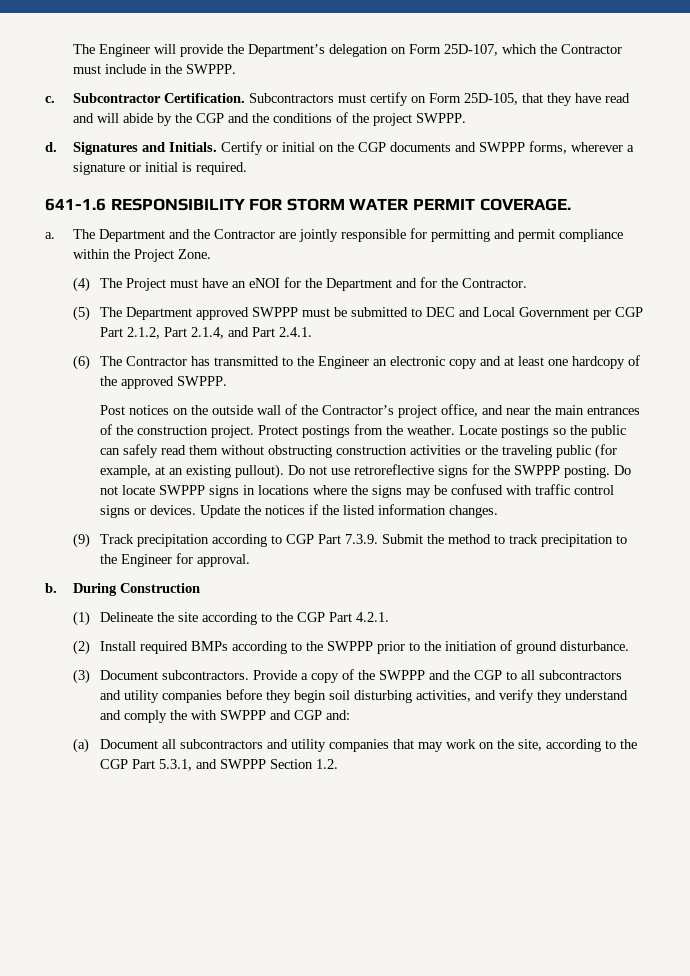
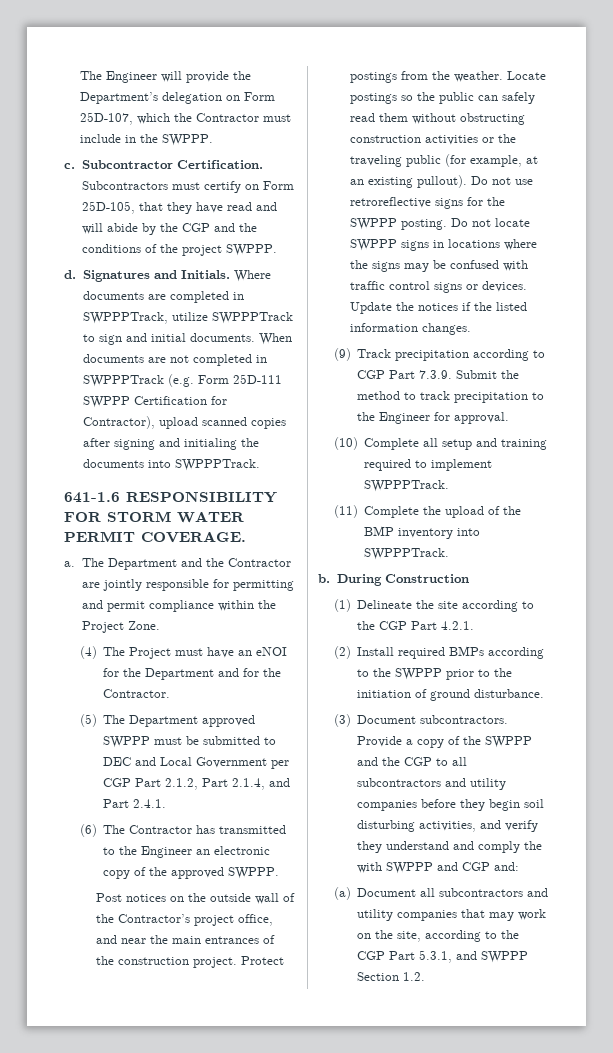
- Certify or initial on the CGP documents and SWPPP forms, wherever a signature or initial is required.
+ Where documents are completed in SWPPPTrack, utilize SWPPPTrack to sign and initial documents. When documents are not completed in SWPPPTrack (e.g. Form 25D-111 SWPPP Certification for Contractor), upload scanned copies after signing and initialing the documents into SWPPPTrack.
- (6) The Contractor has transmitted to the Engineer an electronic copy and at least one hardcopy of the approved SWPPP.
+ (6) The Contractor has transmitted to the Engineer an electronic copy of the approved SWPPP.
+ (10) Complete all setup and training required to implement SWPPPTrack.
+ (11) Complete the upload of the BMP inventory into SWPPPTrack.

